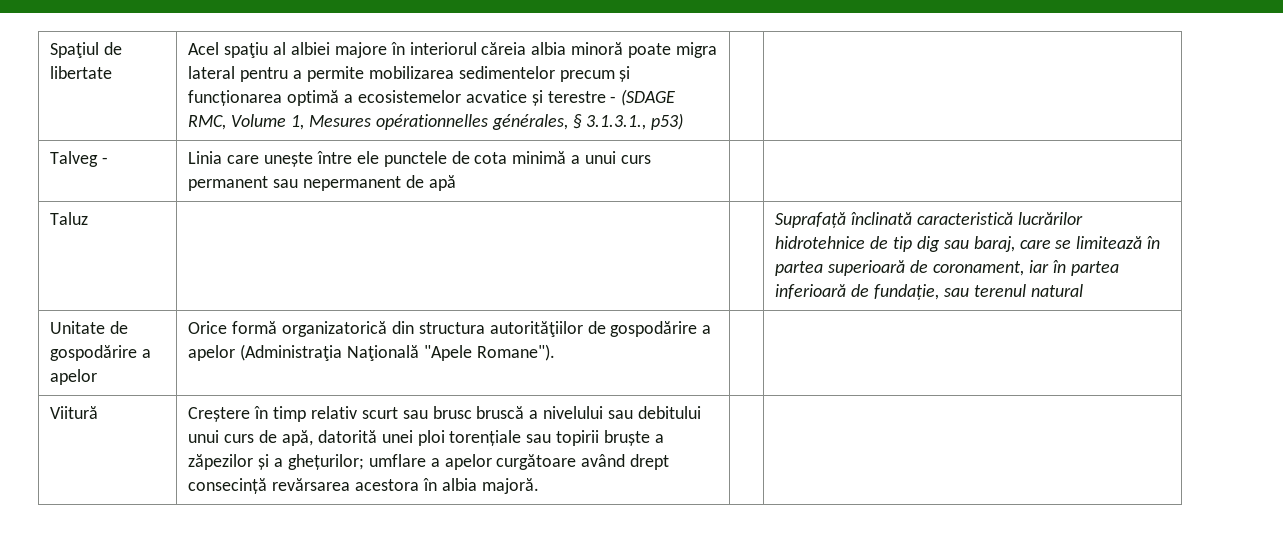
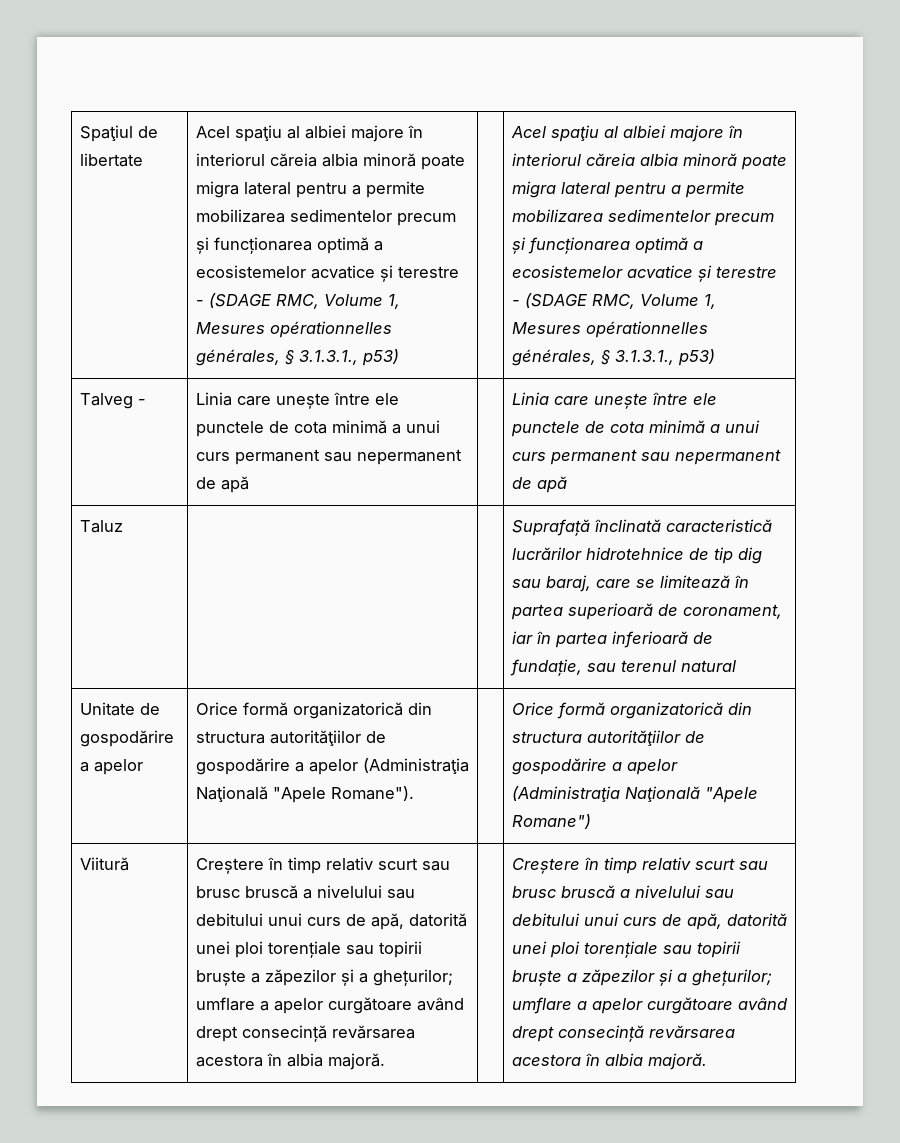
- Acel spaţiu al albiei majore în interiorul căreia albia minoră poate migra lateral pentru a permite mobilizarea sedimentelor precum și funcționarea optimă a ecosistemelor acvatice și terestre - (SDAGE RMC, Volume 1, Mesures opérationnelles générales, § 3.1.3.1., p53)
+ Acel spaţiu al albiei majore în interiorul căreia albia minoră poate migra lateral pentru a permite mobilizarea sedimentelor precum și funcționarea optimă a ecosistemelor acvatice și terestre - (SDAGE RMC, Volume 1, Mesures opérationnelles générales, § 3.1.3.1., p53) | | Acel spaţiu al albiei majore în interiorul căreia albia minoră poate migra lateral pentru a permite mobilizarea sedimentelor precum și funcționarea optimă a ecosistemelor acvatice și terestre - (SDAGE RMC, Volume 1, Mesures opérationnelles générales, § 3.1.3.1., p53)
- Talveg - | Linia care unește între ele punctele de cota minimă a unui curs permanent sau nepermanent de apă | |
+ Talveg - | Linia care unește între ele punctele de cota minimă a unui curs permanent sau nepermanent de apă | | Linia care unește între ele punctele de cota minimă a unui curs permanent sau nepermanent de apă
- Unitate de gospodărire a apelor | Orice formă organizatorică din structura autorităţiilor de gospodărire a apelor (Administraţia Naţională "Apele Romane"). | |
+ Unitate de gospodărire a apelor | Orice formă organizatorică din structura autorităţiilor de gospodărire a apelor (Administraţia Naţională "Apele Romane"). | | Orice formă organizatorică din structura autorităţiilor de gospodărire a apelor (Administraţia Naţională "Apele Romane")
- Creștere în timp relativ scurt sau brusc bruscă a nivelului sau debitului unui curs de apă, datorită unei ploi torențiale sau topirii bruște a zăpezilor și a ghețurilor; umflare a apelor curgătoare având drept consecință revărsarea acestora în albia majoră.
+ Creștere în timp relativ scurt sau brusc bruscă a nivelului sau debitului unui curs de apă, datorită unei ploi torențiale sau topirii bruște a zăpezilor și a ghețurilor; umflare a apelor curgătoare având drept consecință revărsarea acestora în albia majoră. | | Creștere în timp relativ scurt sau brusc bruscă a nivelului sau debitului unui curs de apă, datorită unei ploi torențiale sau topirii bruște a zăpezilor și a ghețurilor; umflare a apelor curgătoare având drept consecință revărsarea acestora în albia majoră.

